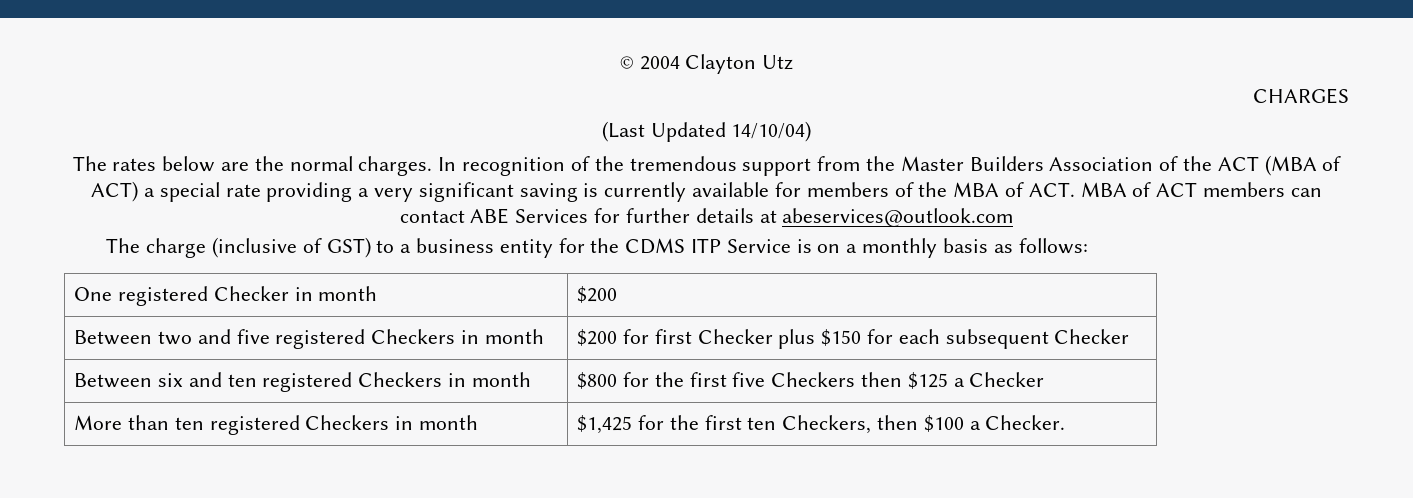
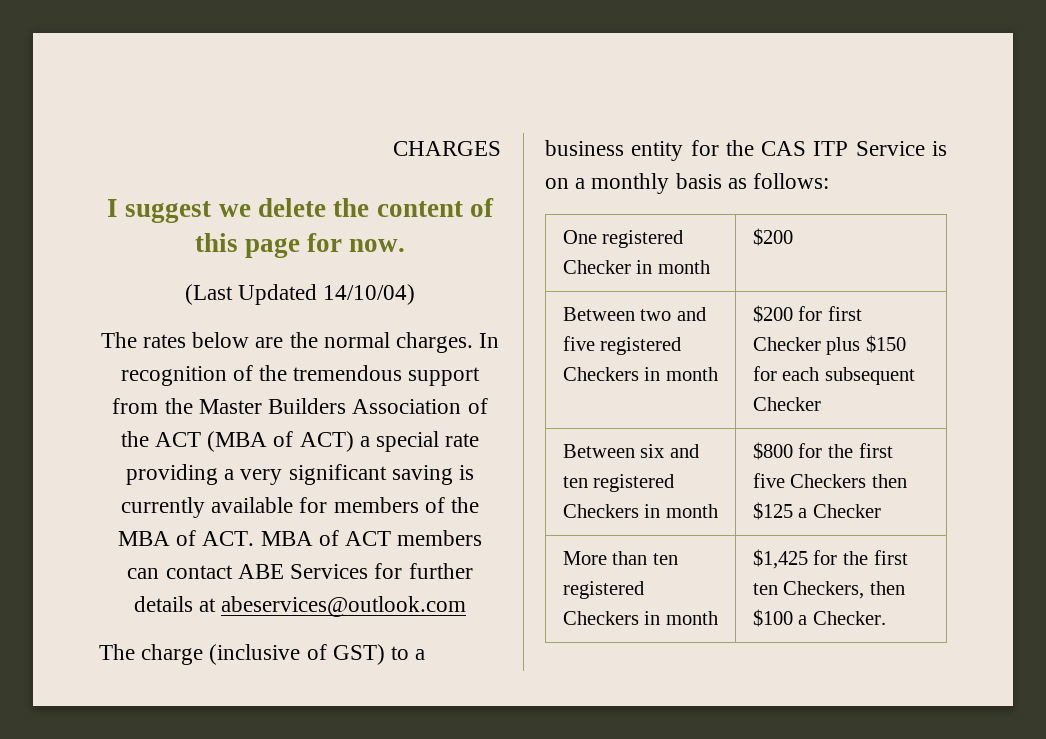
- © 2004 Clayton Utz
  CHARGES
+ I suggest we delete the content of this page for now.
- The charge (inclusive of GST) to a business entity for the CDMS ITP Service is on a monthly basis as follows:
+ The charge (inclusive of GST) to a business entity for the CAS ITP Service is on a monthly basis as follows:

